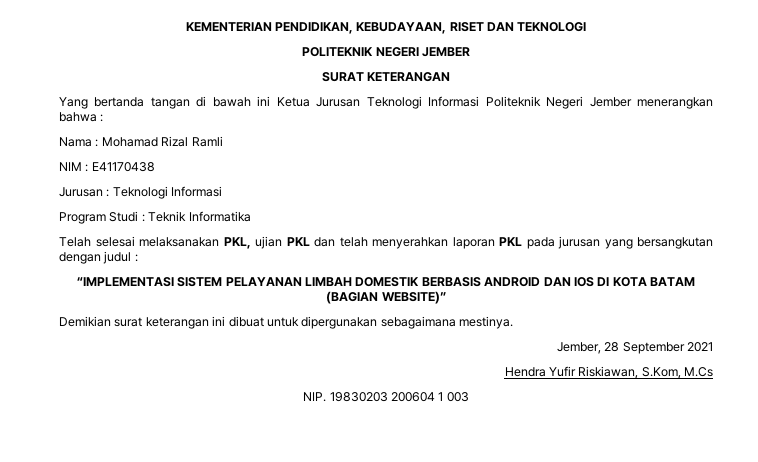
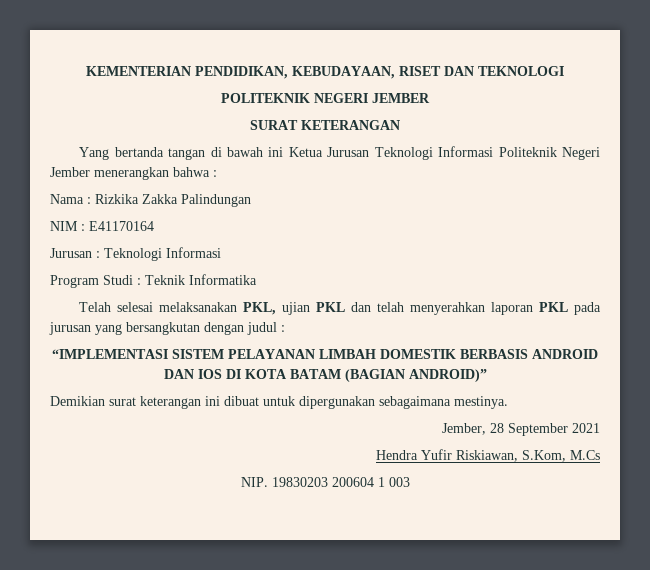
- Nama : Mohamad Rizal Ramli
+ Nama : Rizkika Zakka Palindungan
- NIM : E41170438
+ NIM : E41170164
- “IMPLEMENTASI SISTEM PELAYANAN LIMBAH DOMESTIK BERBASIS ANDROID DAN IOS DI KOTA BATAM (BAGIAN WEBSITE)”
+ “IMPLEMENTASI SISTEM PELAYANAN LIMBAH DOMESTIK BERBASIS ANDROID DAN IOS DI KOTA BATAM (BAGIAN ANDROID)”

